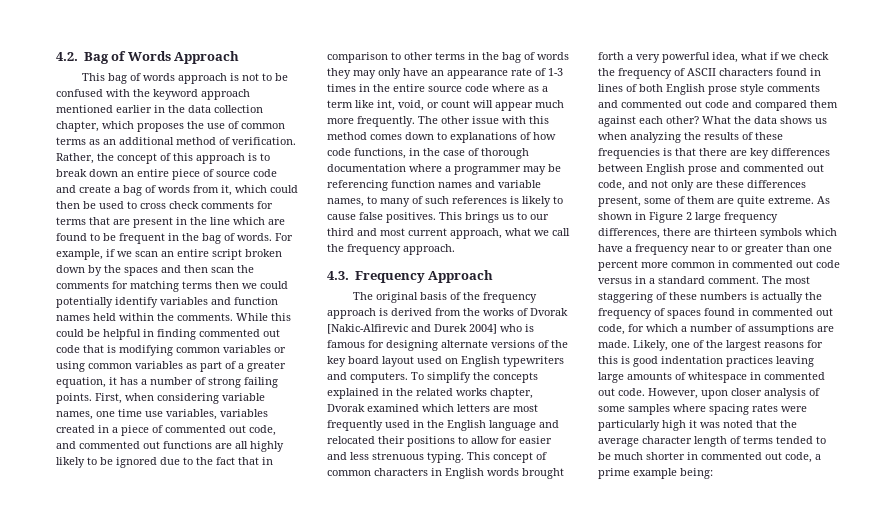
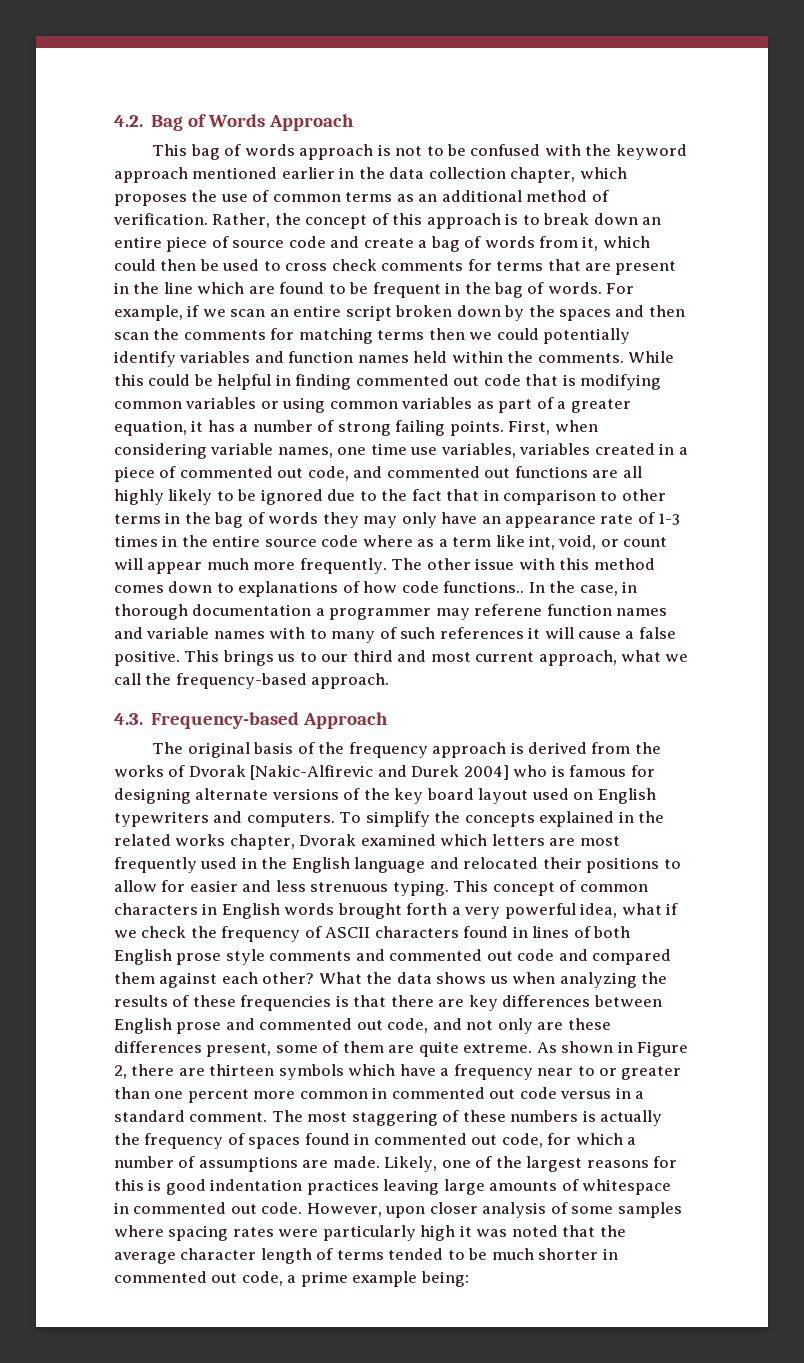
- The other issue with this method comes down to explanations of how code functions, in the case of thorough documentation where a programmer may be referencing function names and variable names, to many of such references is likely to cause false positives.
+ The other issue with this method comes down to explanations of how code functions.. In the case, in thorough documentation a programmer may referene function names and variable names with to many of such references it will cause a false positive.
- This brings us to our third and most current approach, what we call the frequency approach.
+ This brings us to our third and most current approach, what we call the frequency-based approach.
- 4.3. Frequency Approach
+ 4.3. Frequency-based Approach
- As shown in Figure 2 large frequency differences, there are thirteen symbols which have a frequency near to or greater than one percent more common in commented out code versus in a standard comment.
+ As shown in Figure 2, there are thirteen symbols which have a frequency near to or greater than one percent more common in commented out code versus in a standard comment.

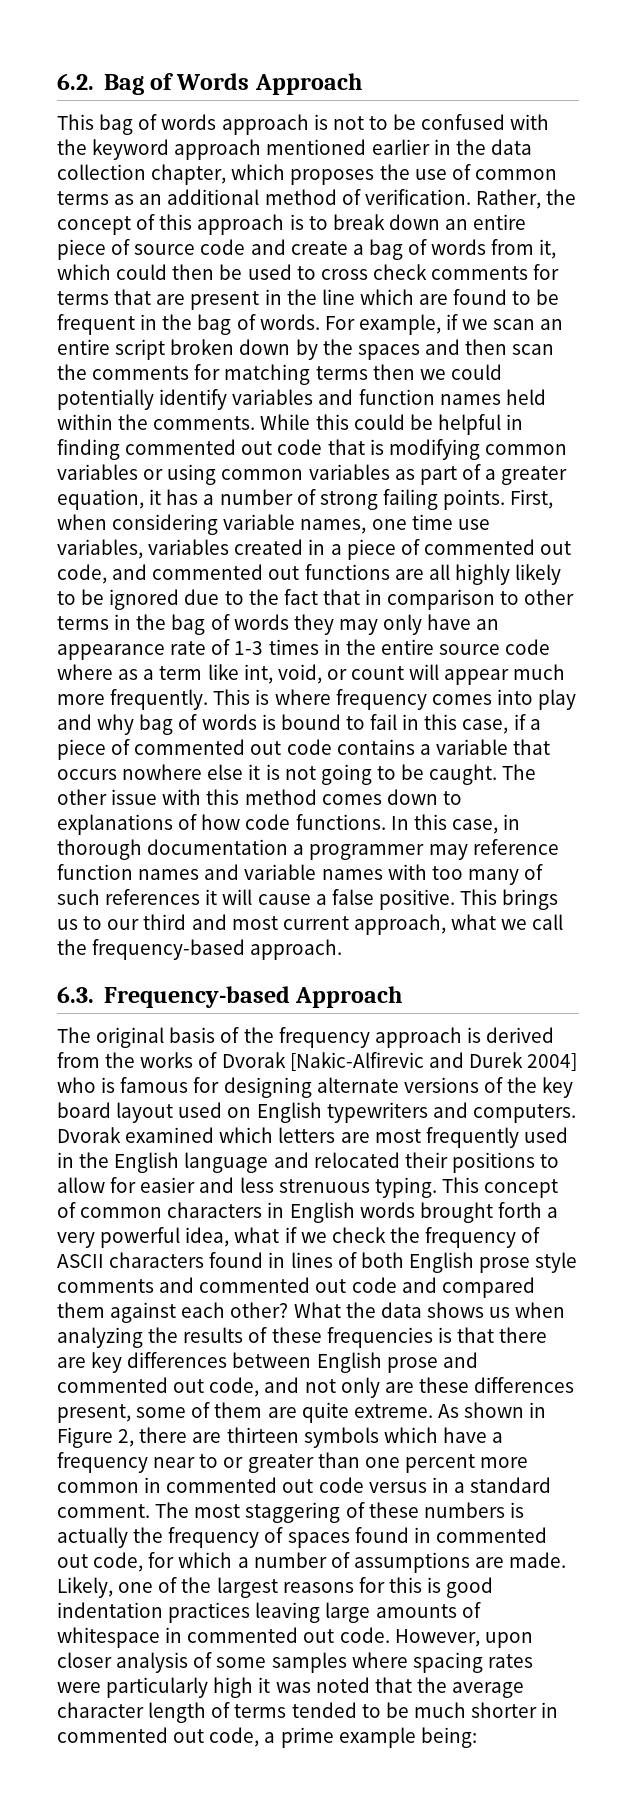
- 4.2. Bag of Words Approach
+ 6.2. Bag of Words Approach
+ This is where frequency comes into play and why bag of words is bound to fail in this case, if a piece of commented out code contains a variable that occurs nowhere else it is not going to be caught.
- The other issue with this method comes down to explanations of how code functions.. In the case, in thorough documentation a programmer may referene function names and variable names with to many of such references it will cause a false positive.
+ The other issue with this method comes down to explanations of how code functions. In this case, in thorough documentation a programmer may reference function names and variable names with too many of such references it will cause a false positive.
- 4.3. Frequency-based Approach
+ 6.3. Frequency-based Approach
- To simplify the concepts explained in the related works chapter, Dvorak examined which letters are most frequently used in the English language and relocated their positions to allow for easier and less strenuous typing.
+ Dvorak examined which letters are most frequently used in the English language and relocated their positions to allow for easier and less strenuous typing.

